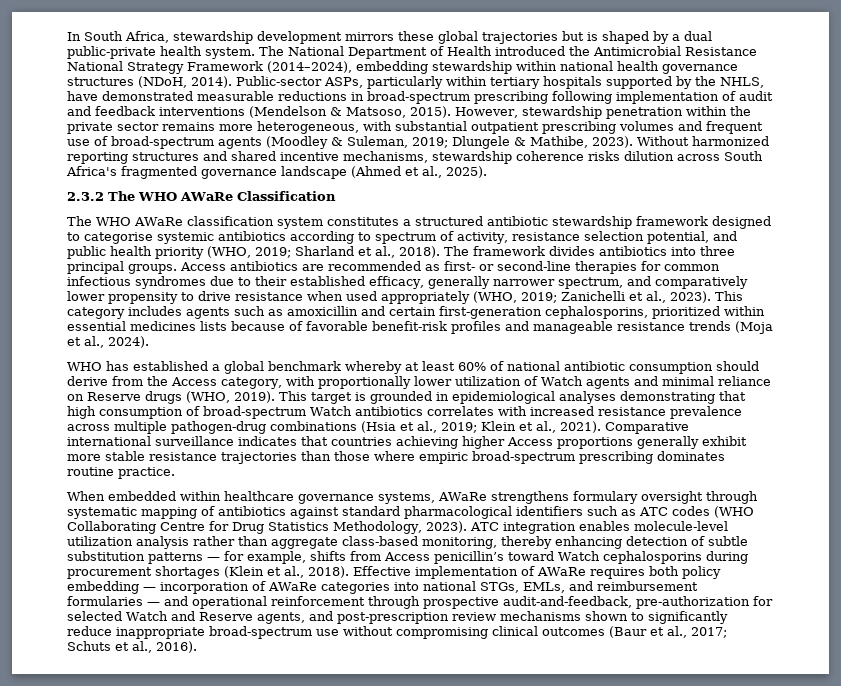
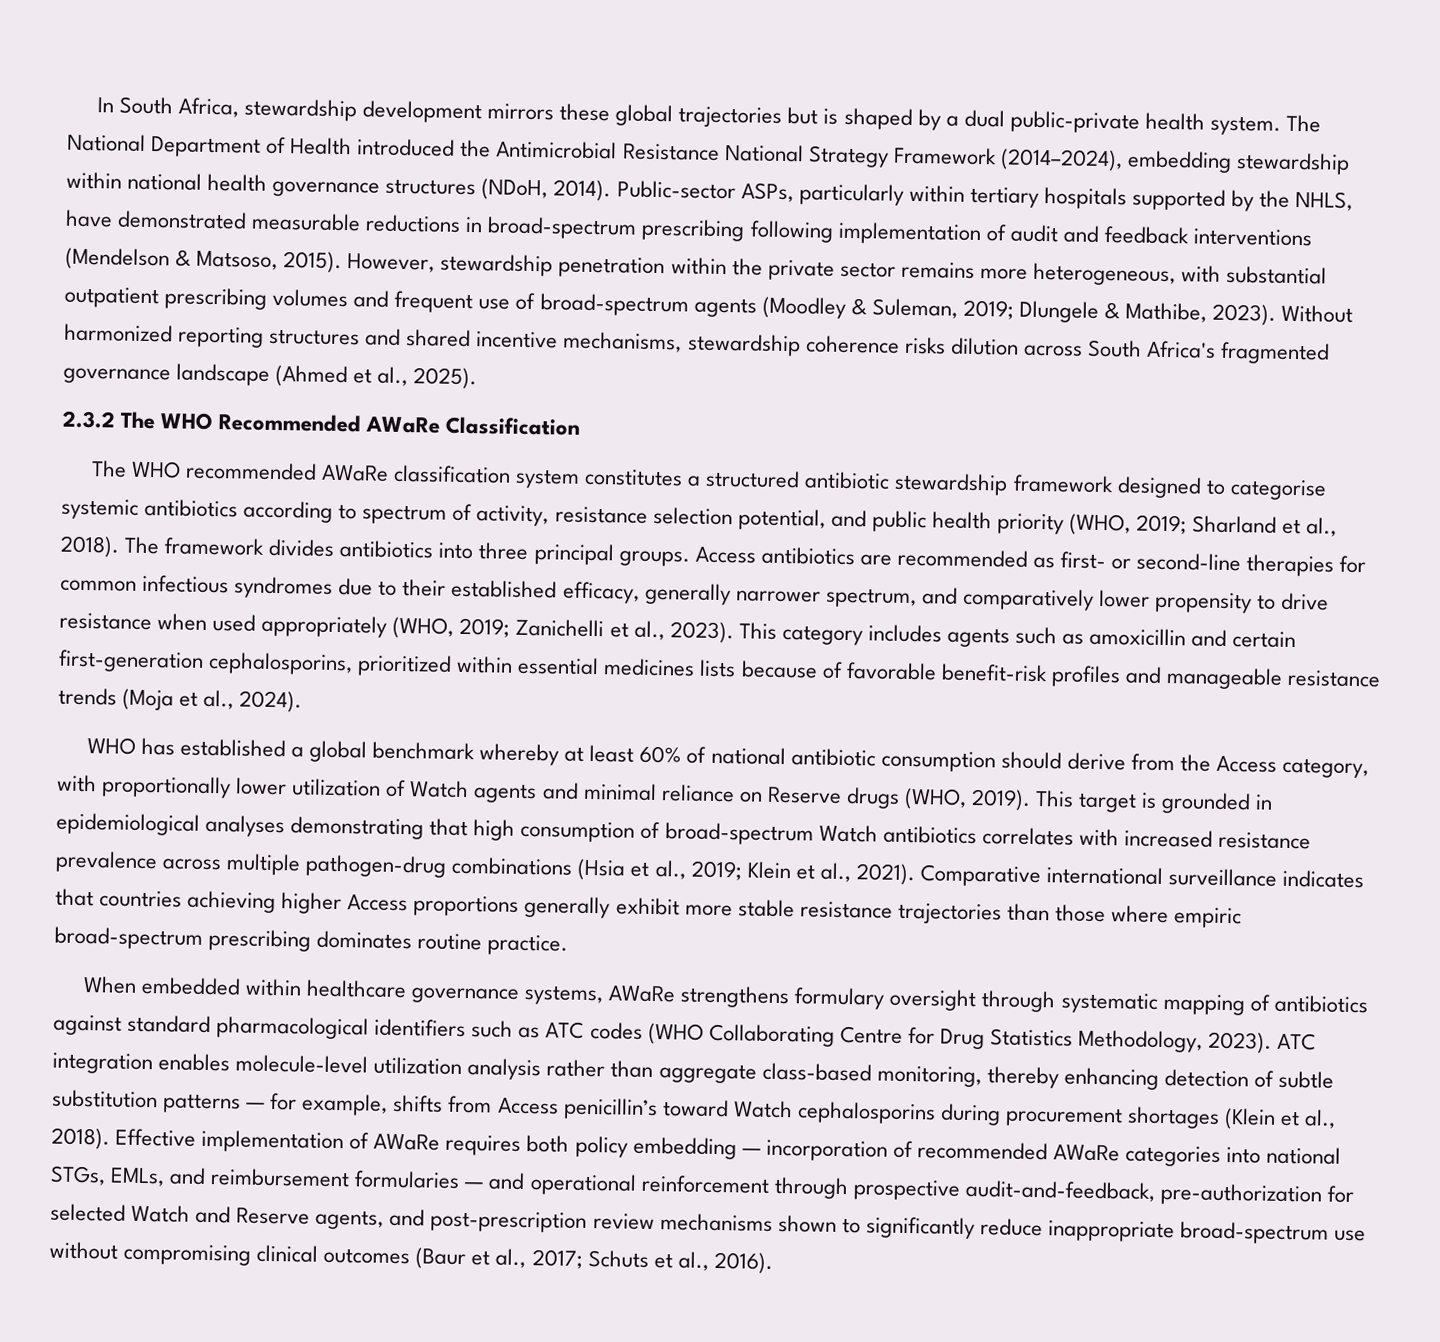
- 2.3.2 The WHO AWaRe Classification
+ 2.3.2 The WHO Recommended AWaRe Classification
- The WHO AWaRe classification system constitutes a structured antibiotic stewardship framework designed to categorise systemic antibiotics according to spectrum of activity, resistance selection potential, and public health priority (WHO, 2019; Sharland et al., 2018).
+ The WHO recommended AWaRe classification system constitutes a structured antibiotic stewardship framework designed to categorise systemic antibiotics according to spectrum of activity, resistance selection potential, and public health priority (WHO, 2019; Sharland et al., 2018).
- Effective implementation of AWaRe requires both policy embedding — incorporation of AWaRe categories into national STGs, EMLs, and reimbursement formularies — and operational reinforcement through prospective audit-and-feedback, pre-authorization for selected Watch and Reserve agents, and post-prescription review mechanisms shown to significantly reduce inappropriate broad-spectrum use without compromising clinical outcomes (Baur et al., 2017; Schuts et al., 2016).
+ Effective implementation of AWaRe requires both policy embedding — incorporation of recommended AWaRe categories into national STGs, EMLs, and reimbursement formularies — and operational reinforcement through prospective audit-and-feedback, pre-authorization for selected Watch and Reserve agents, and post-prescription review mechanisms shown to significantly reduce inappropriate broad-spectrum use without compromising clinical outcomes (Baur et al., 2017; Schuts et al., 2016).

